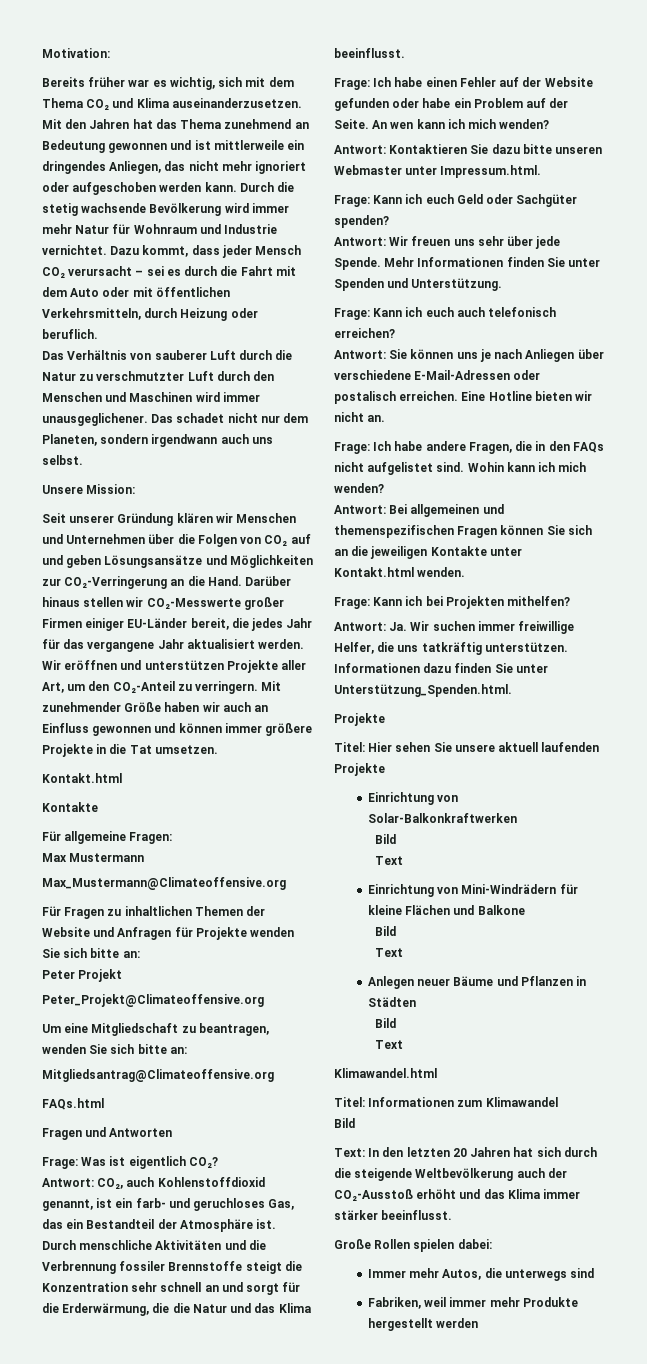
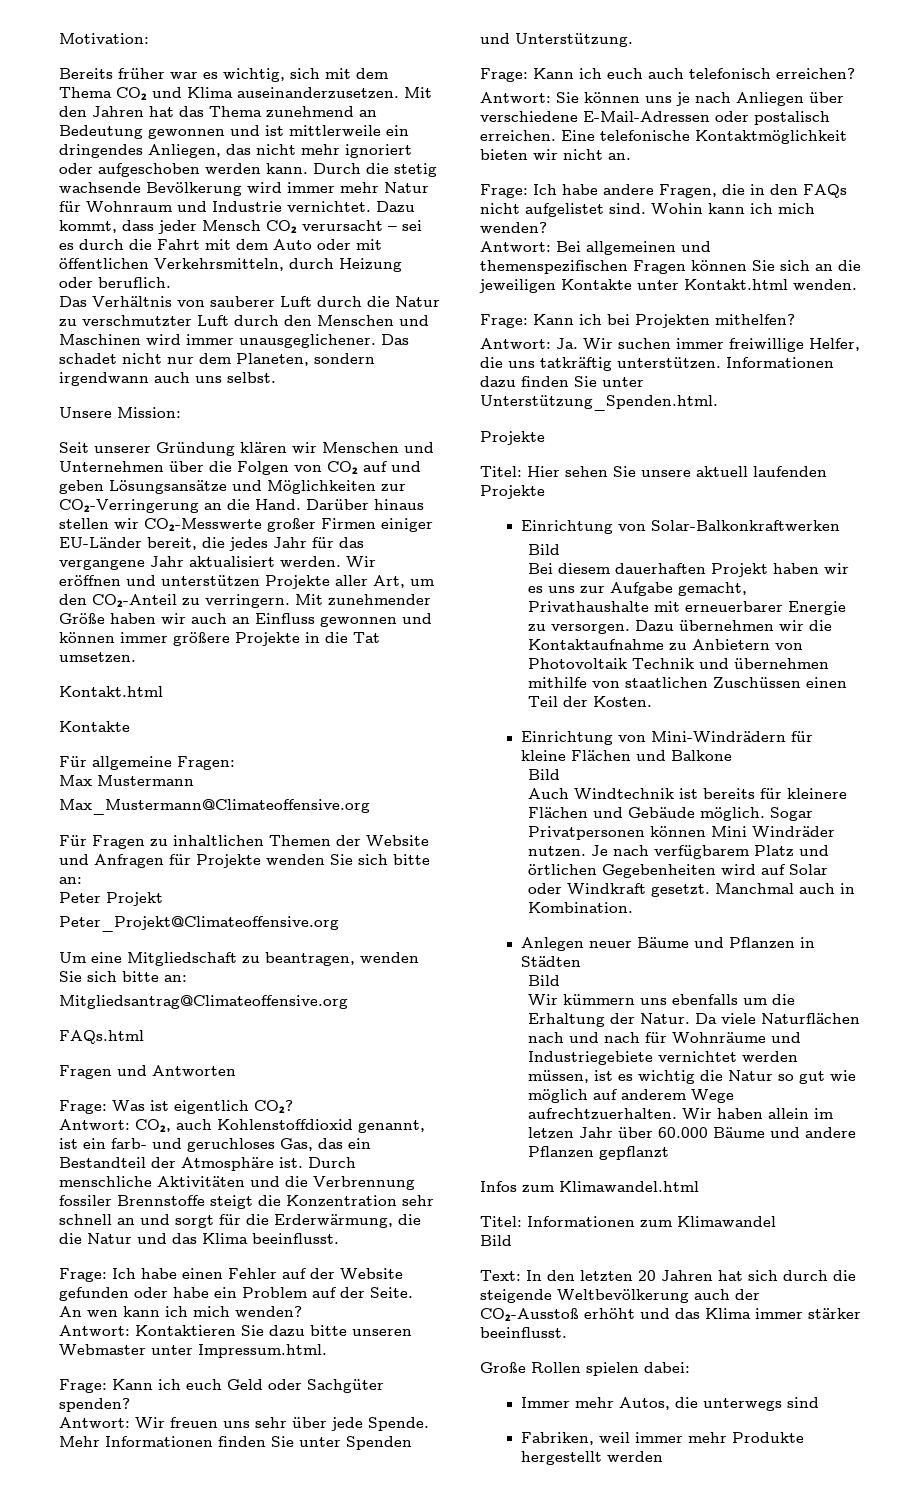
- Eine Hotline bieten wir nicht an.
+ Eine telefonische Kontaktmöglichkeit bieten wir nicht an.
  Einrichtung von Solar-Balkonkraftwerken
  Bild
- Text
+ Bei diesem dauerhaften Projekt haben wir es uns zur Aufgabe gemacht, Privathaushalte mit erneuerbarer Energie zu versorgen. Dazu übernehmen wir die Kontaktaufnahme zu Anbietern von Photovoltaik Technik und übernehmen mithilfe von staatlichen Zuschüssen einen Teil der Kosten.
  Einrichtung von Mini-Windrädern für kleine Flächen und Balkone
  Bild
- Text
+ Auch Windtechnik ist bereits für kleinere Flächen und Gebäude möglich. Sogar Privatpersonen können Mini Windräder nutzen. Je nach verfügbarem Platz und örtlichen Gegebenheiten wird auf Solar oder Windkraft gesetzt. Manchmal auch in Kombination.
  Anlegen neuer Bäume und Pflanzen in Städten
  Bild
- Text
- Klimawandel.html
+ Wir kümmern uns ebenfalls um die Erhaltung der Natur. Da viele Naturflächen nach und nach für Wohnräume und Industriegebiete vernichtet werden müssen, ist es wichtig die Natur so gut wie möglich auf anderem Wege aufrechtzuerhalten. Wir haben allein im letzen Jahr über 60.000 Bäume und andere Pflanzen gepflanzt
+ Infos zum Klimawandel.html

